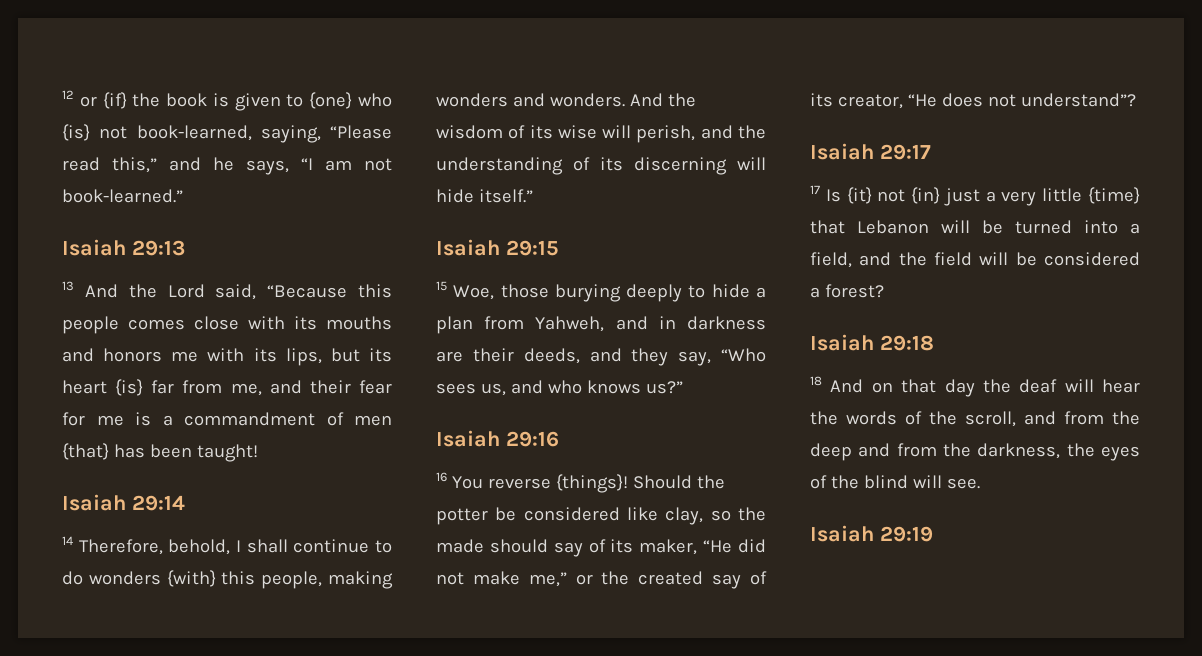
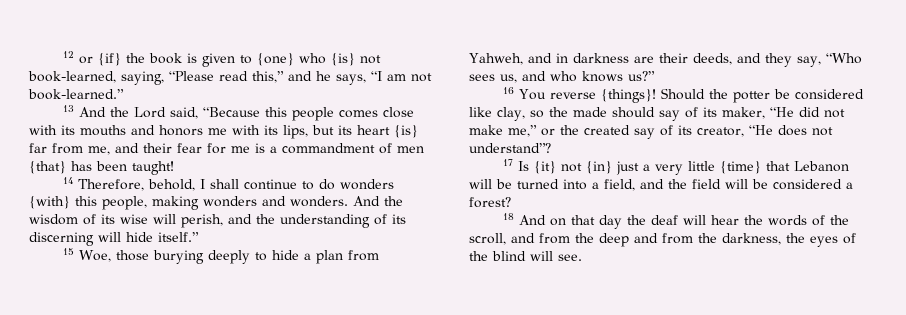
- Isaiah 29:13
- Isaiah 29:14
- Isaiah 29:15
- Isaiah 29:16
- Isaiah 29:17
- Isaiah 29:18
- Isaiah 29:19

